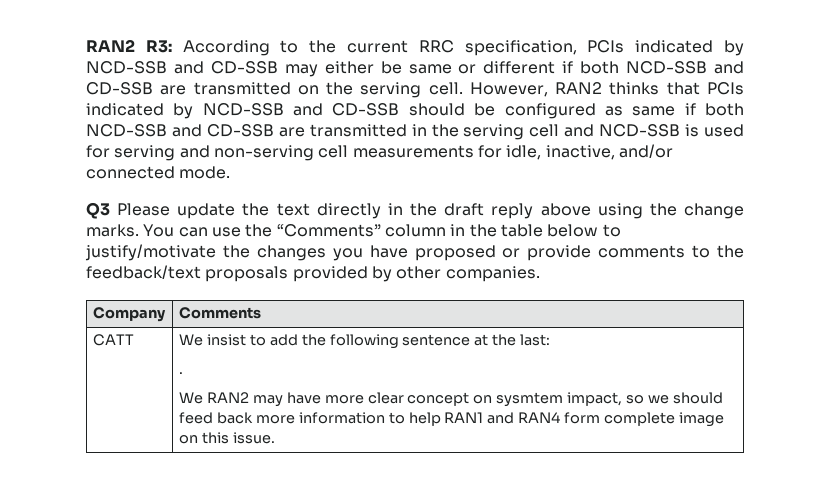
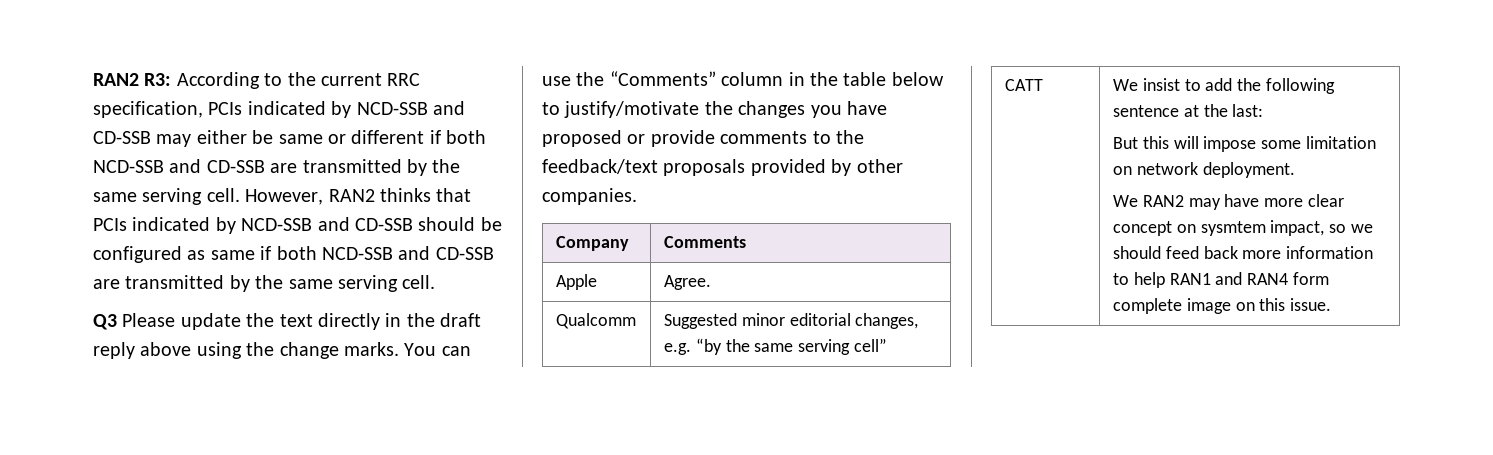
- RAN2 R3: According to the current RRC specification, PCIs indicated by NCD-SSB and CD-SSB may either be same or different if both NCD-SSB and CD-SSB are transmitted on the serving cell.
+ RAN2 R3: According to the current RRC specification, PCIs indicated by NCD-SSB and CD-SSB may either be same or different if both NCD-SSB and CD-SSB are transmitted by the same serving cell.
- However, RAN2 thinks that PCIs indicated by NCD-SSB and CD-SSB should be configured as same if both NCD-SSB and CD-SSB are transmitted in the serving cell and NCD-SSB is used for serving and non-serving cell measurements for idle, inactive, and/or connected mode.
+ However, RAN2 thinks that PCIs indicated by NCD-SSB and CD-SSB should be configured as same if both NCD-SSB and CD-SSB are transmitted by the same serving cell.
+ Apple | Agree.
+ Qualcomm | Suggested minor editorial changes, e.g. “by the same serving cell”
- .
+ But this will impose some limitation on network deployment.

